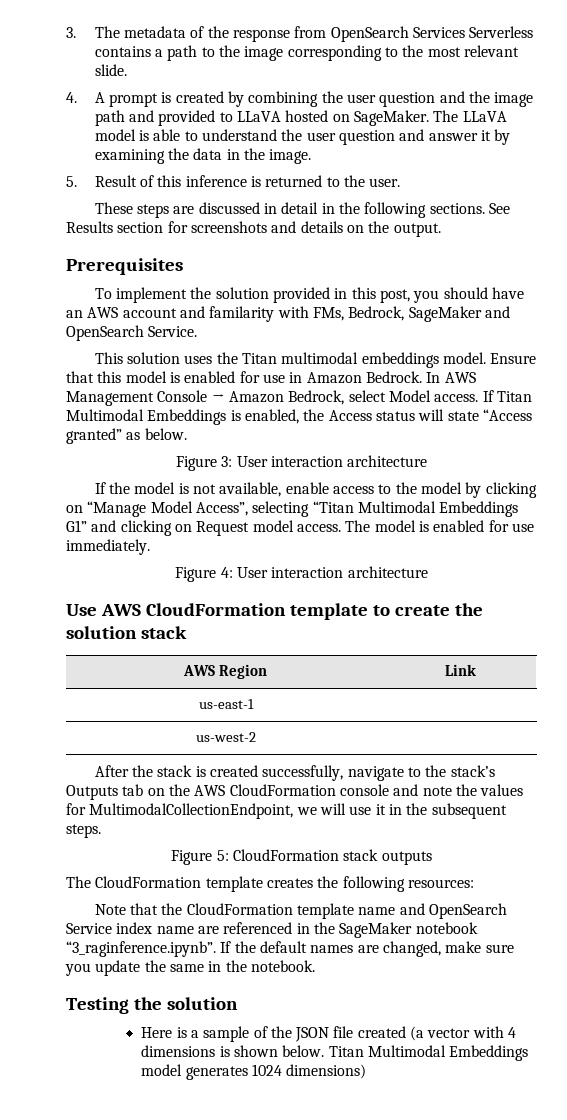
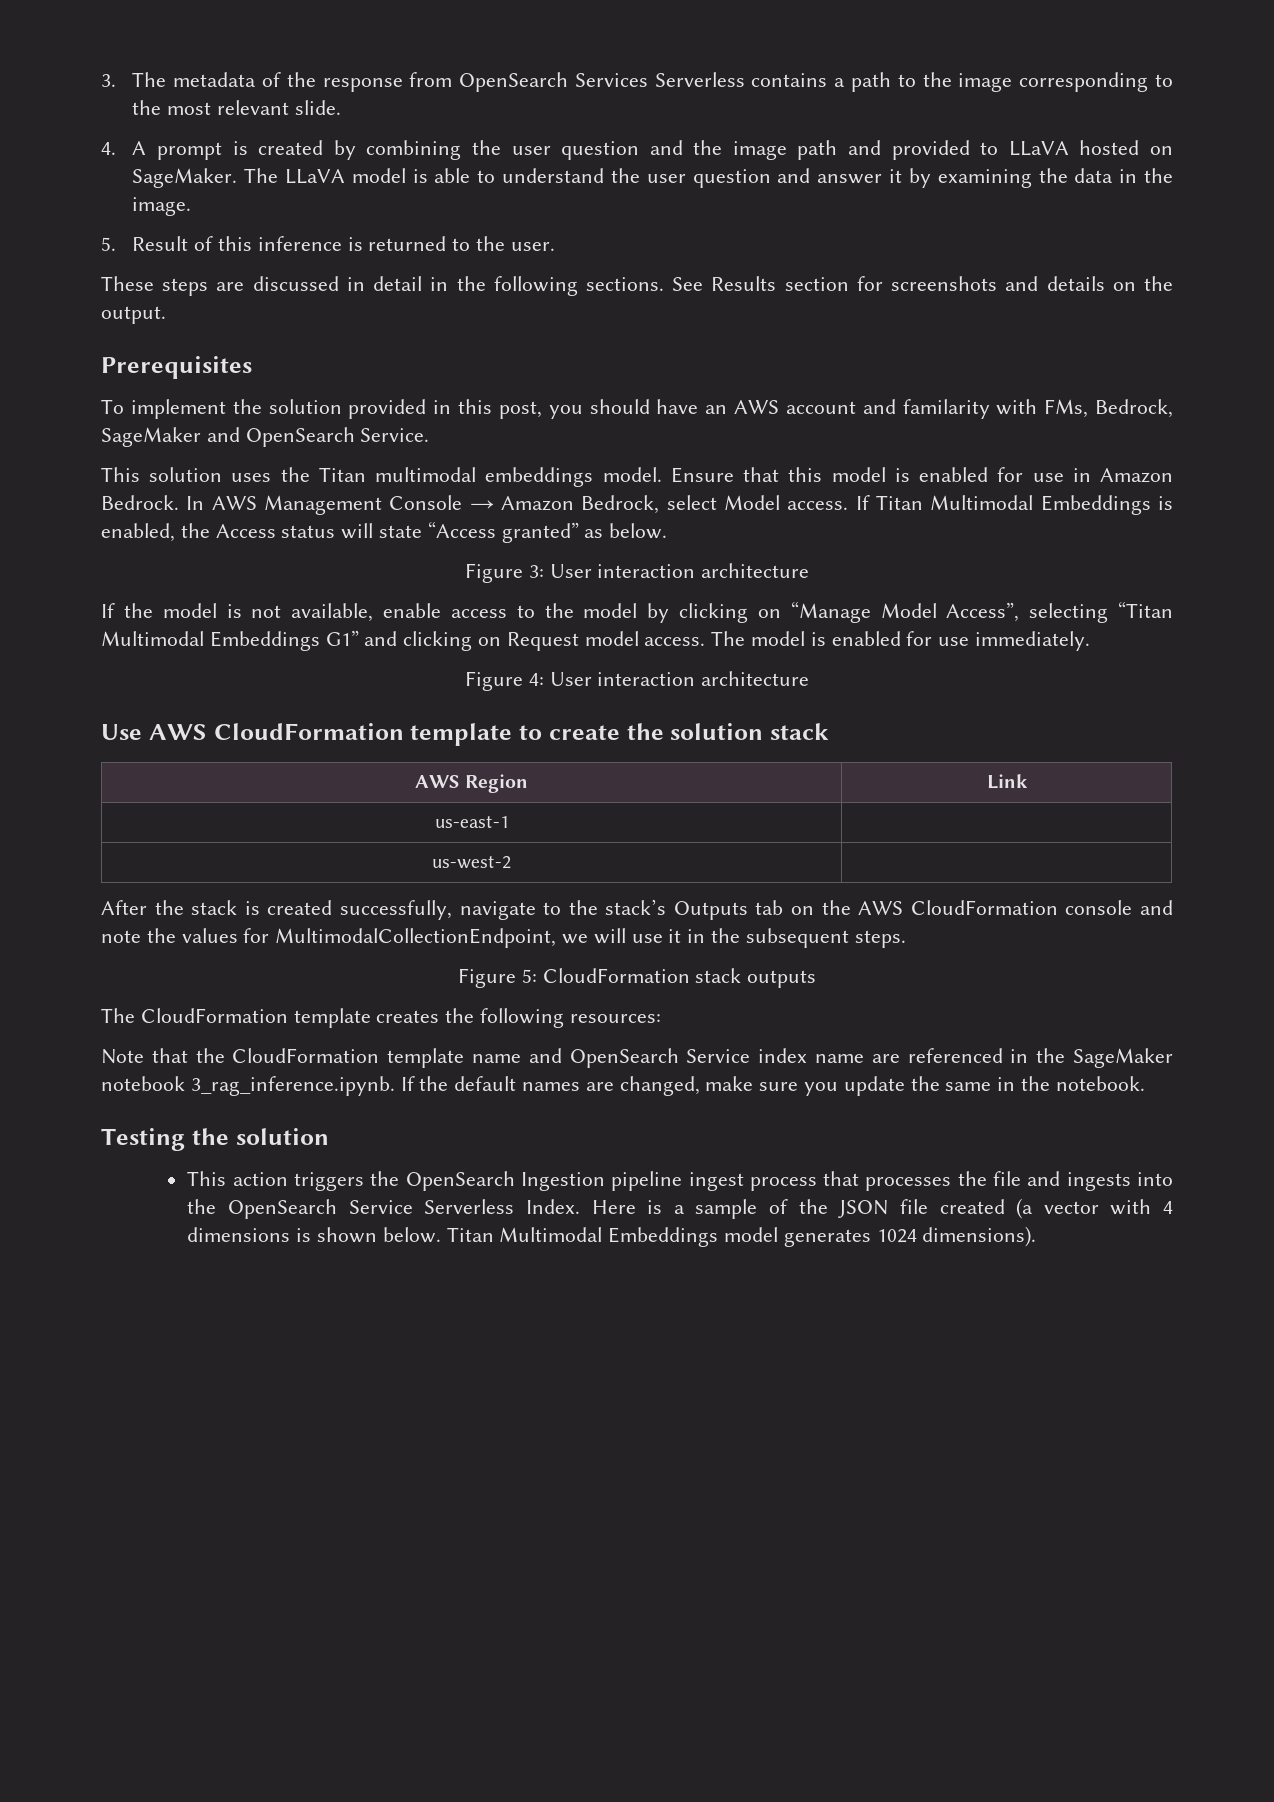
- Note that the CloudFormation template name and OpenSearch Service index name are referenced in the SageMaker notebook “3_raginference.ipynb”. If the default names are changed, make sure you update the same in the notebook.
+ Note that the CloudFormation template name and OpenSearch Service index name are referenced in the SageMaker notebook 3_rag_inference.ipynb. If the default names are changed, make sure you update the same in the notebook.
+ This action triggers the OpenSearch Ingestion pipeline ingest process that processes the file and ingests into the OpenSearch Service Serverless Index.
- Titan Multimodal Embeddings model generates 1024 dimensions)
+ Titan Multimodal Embeddings model generates 1024 dimensions).

